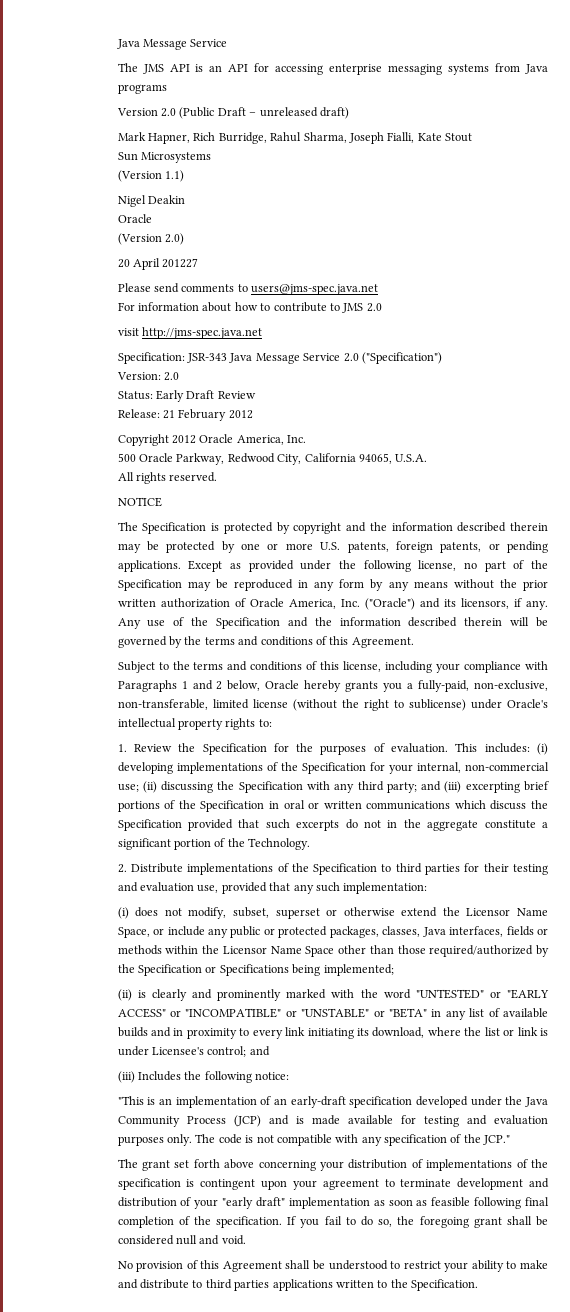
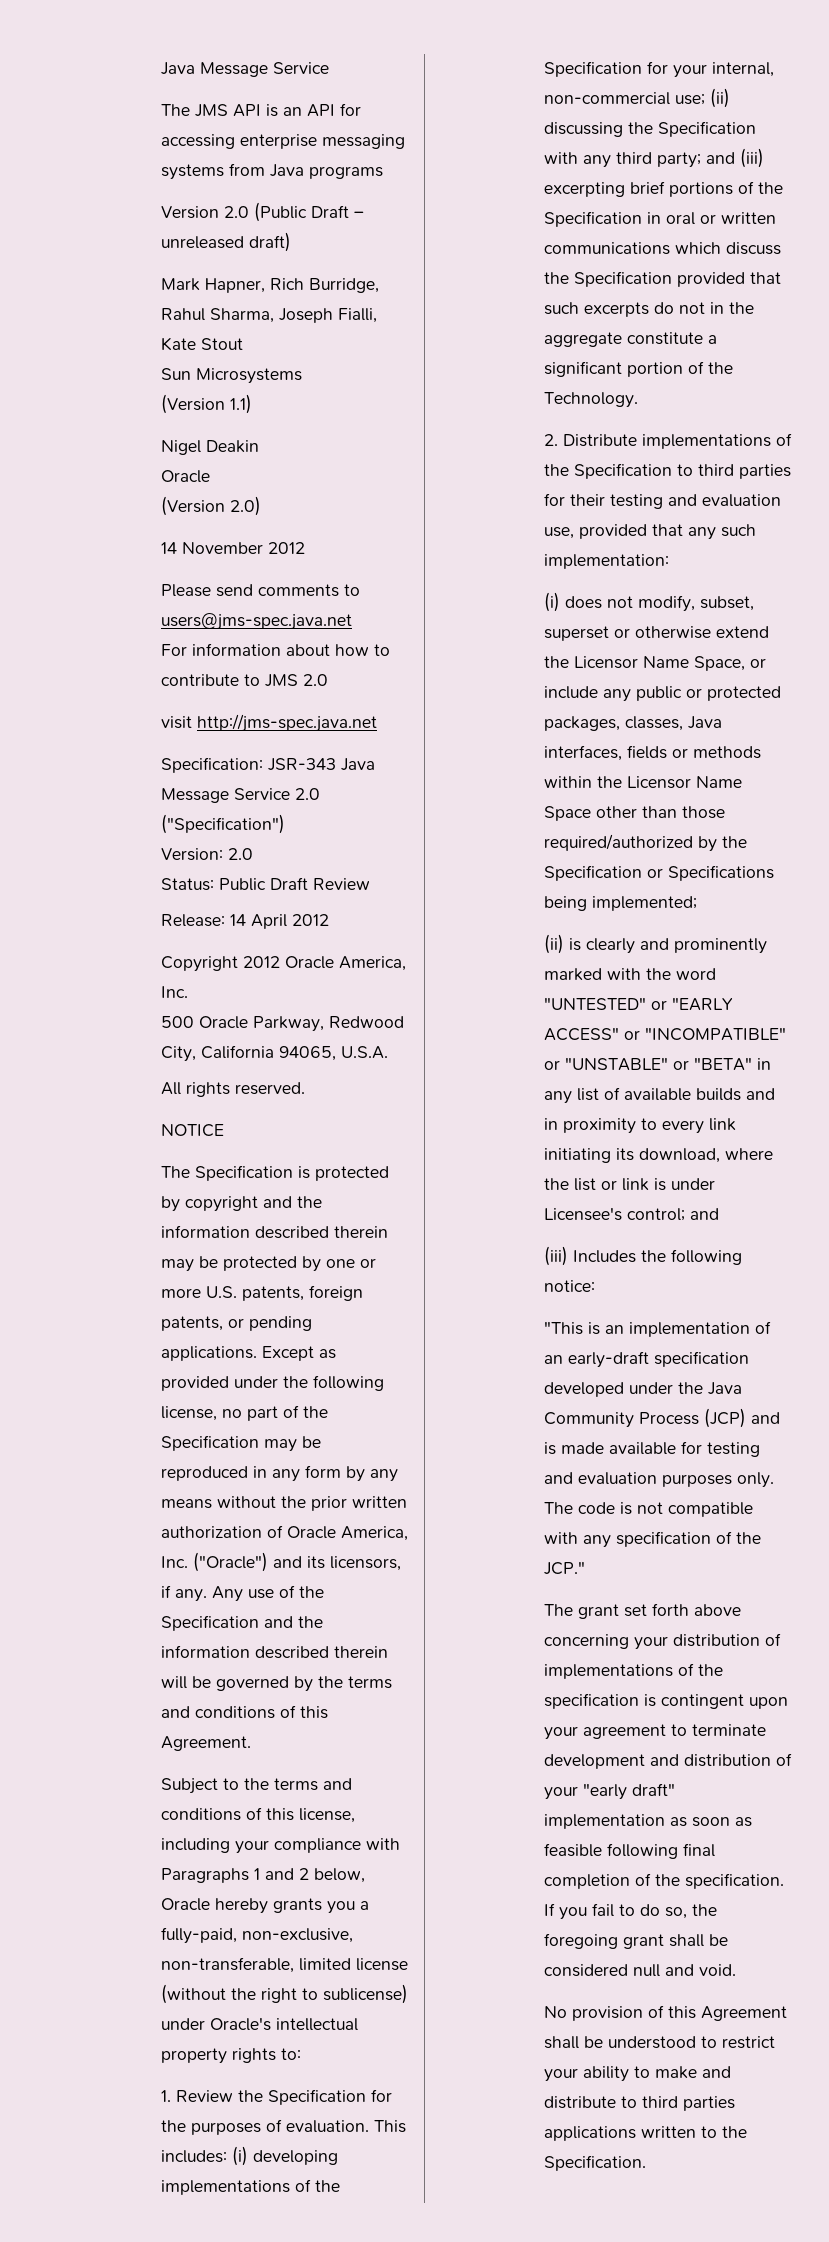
- 20 April 201227
+ 14 November 2012
- Status: Early Draft Review
+ Status: Public Draft Review
- Release: 21 February 2012
+ Release: 14 April 2012

